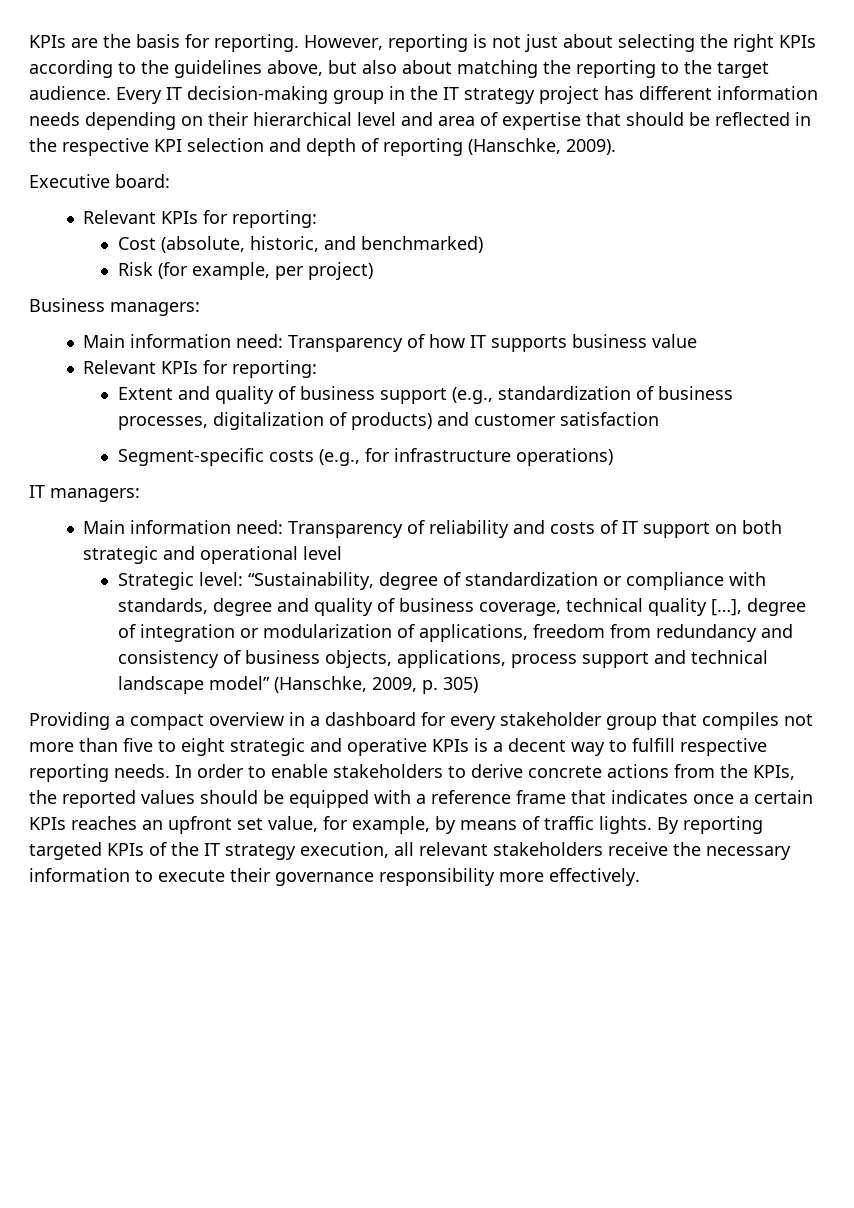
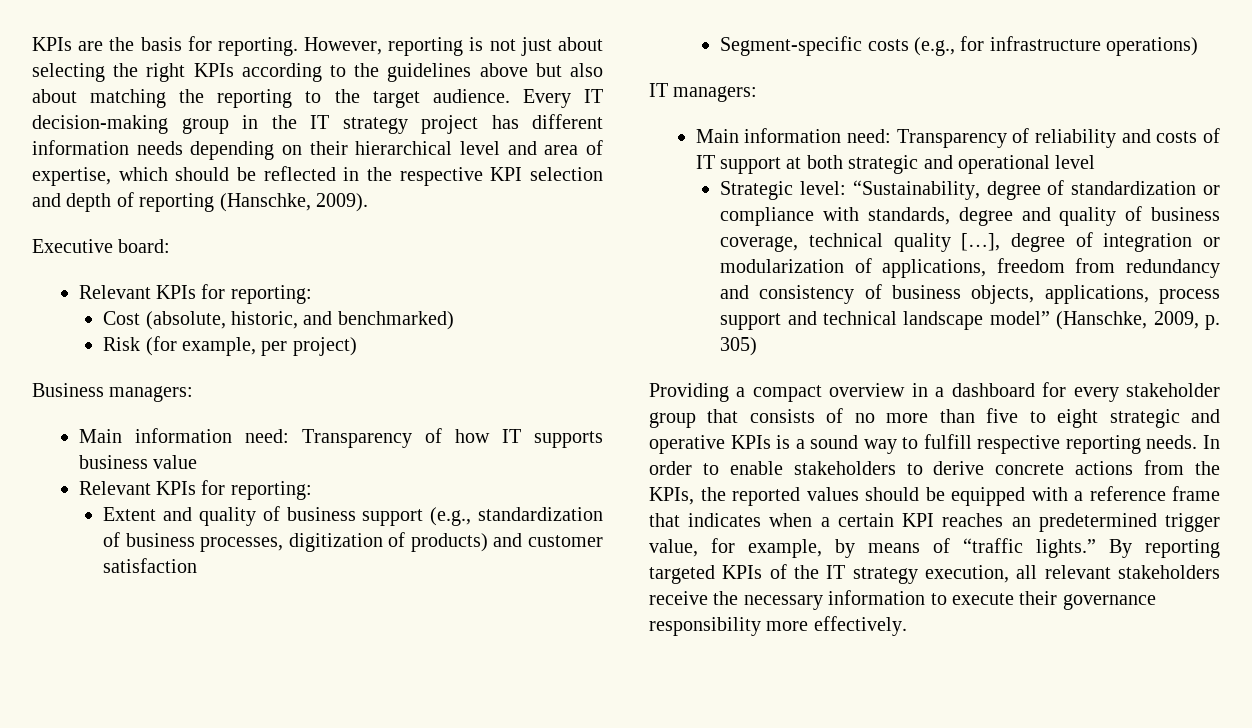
- However, reporting is not just about selecting the right KPIs according to the guidelines above, but also about matching the reporting to the target audience.
+ However, reporting is not just about selecting the right KPIs according to the guidelines above but also about matching the reporting to the target audience.
- Every IT decision-making group in the IT strategy project has different information needs depending on their hierarchical level and area of expertise that should be reflected in the respective KPI selection and depth of reporting (Hanschke, 2009).
+ Every IT decision-making group in the IT strategy project has different information needs depending on their hierarchical level and area of expertise, which should be reflected in the respective KPI selection and depth of reporting (Hanschke, 2009).
- Extent and quality of business support (e.g., standardization of business processes, digitalization of products) and customer satisfaction
+ Extent and quality of business support (e.g., standardization of business processes, digitization of products) and customer satisfaction
- Main information need: Transparency of reliability and costs of IT support on both strategic and operational level
+ Main information need: Transparency of reliability and costs of IT support at both strategic and operational level
- Providing a compact overview in a dashboard for every stakeholder group that compiles not more than five to eight strategic and operative KPIs is a decent way to fulfill respective reporting needs.
+ Providing a compact overview in a dashboard for every stakeholder group that consists of no more than five to eight strategic and operative KPIs is a sound way to fulfill respective reporting needs.
- In order to enable stakeholders to derive concrete actions from the KPIs, the reported values should be equipped with a reference frame that indicates once a certain KPIs reaches an upfront set value, for example, by means of traffic lights.
+ In order to enable stakeholders to derive concrete actions from the KPIs, the reported values should be equipped with a reference frame that indicates when a certain KPI reaches an predetermined trigger value, for example, by means of “traffic lights.”

